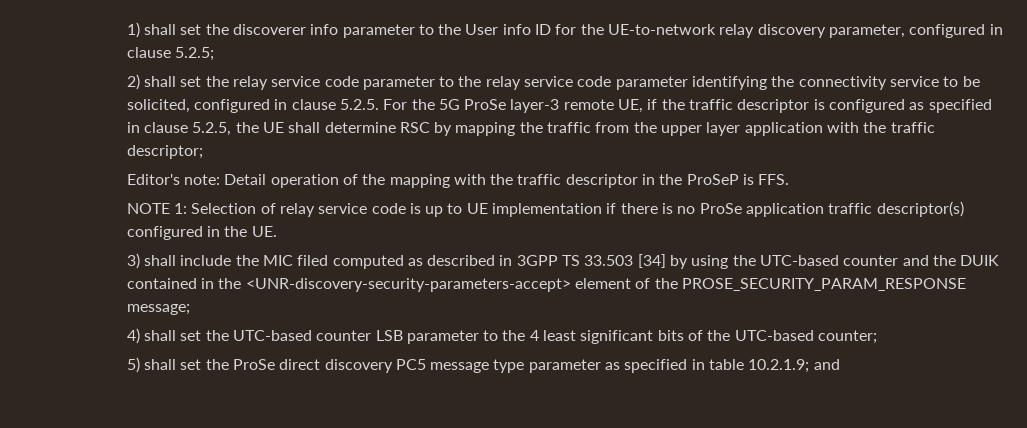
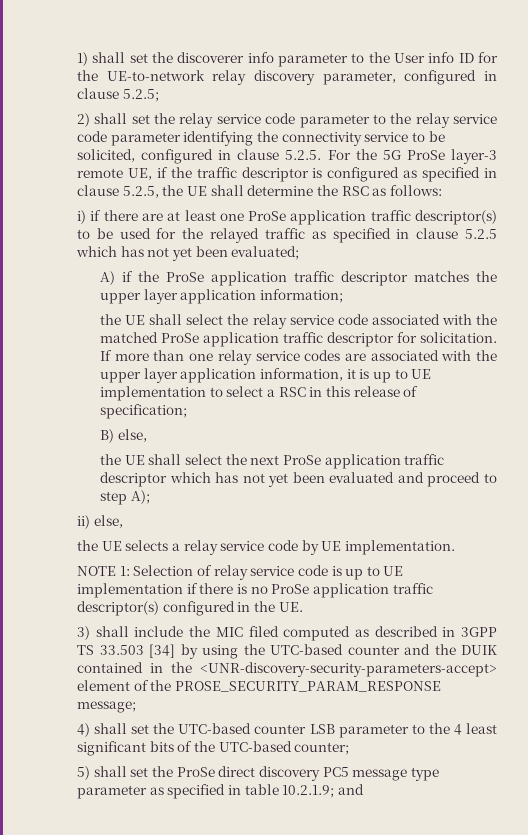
- 2) shall set the relay service code parameter to the relay service code parameter identifying the connectivity service to be solicited, configured in clause 5.2.5. For the 5G ProSe layer-3 remote UE, if the traffic descriptor is configured as specified in clause 5.2.5, the UE shall determine RSC by mapping the traffic from the upper layer application with the traffic descriptor;
- Editor's note: Detail operation of the mapping with the traffic descriptor in the ProSeP is FFS.
+ 2) shall set the relay service code parameter to the relay service code parameter identifying the connectivity service to be solicited, configured in clause 5.2.5. For the 5G ProSe layer-3 remote UE, if the traffic descriptor is configured as specified in clause 5.2.5, the UE shall determine the RSC as follows:
+ i) if there are at least one ProSe application traffic descriptor(s) to be used for the relayed traffic as specified in clause 5.2.5 which has not yet been evaluated;
+ A) if the ProSe application traffic descriptor matches the upper layer application information;
+ the UE shall select the relay service code associated with the matched ProSe application traffic descriptor for solicitation. If more than one relay service codes are associated with the upper layer application information, it is up to UE implementation to select a RSC in this release of specification;
+ B) else,
+ the UE shall select the next ProSe application traffic descriptor which has not yet been evaluated and proceed to step A);
+ ii) else,
+ the UE selects a relay service code by UE implementation.

